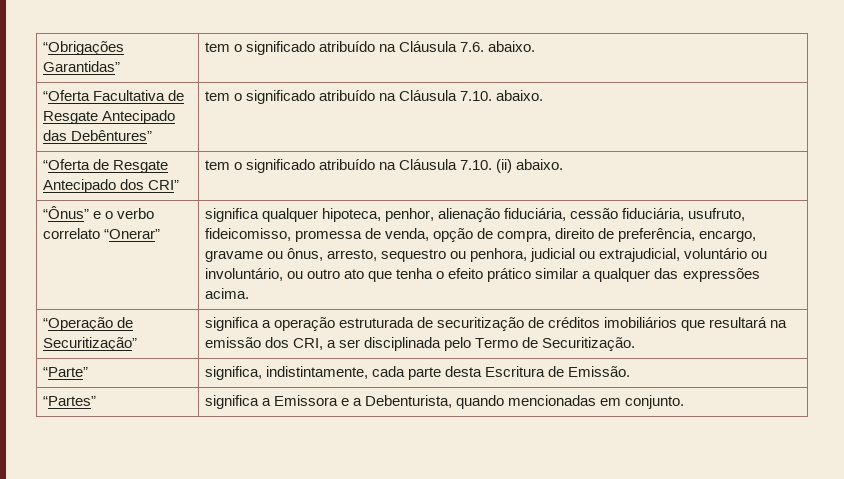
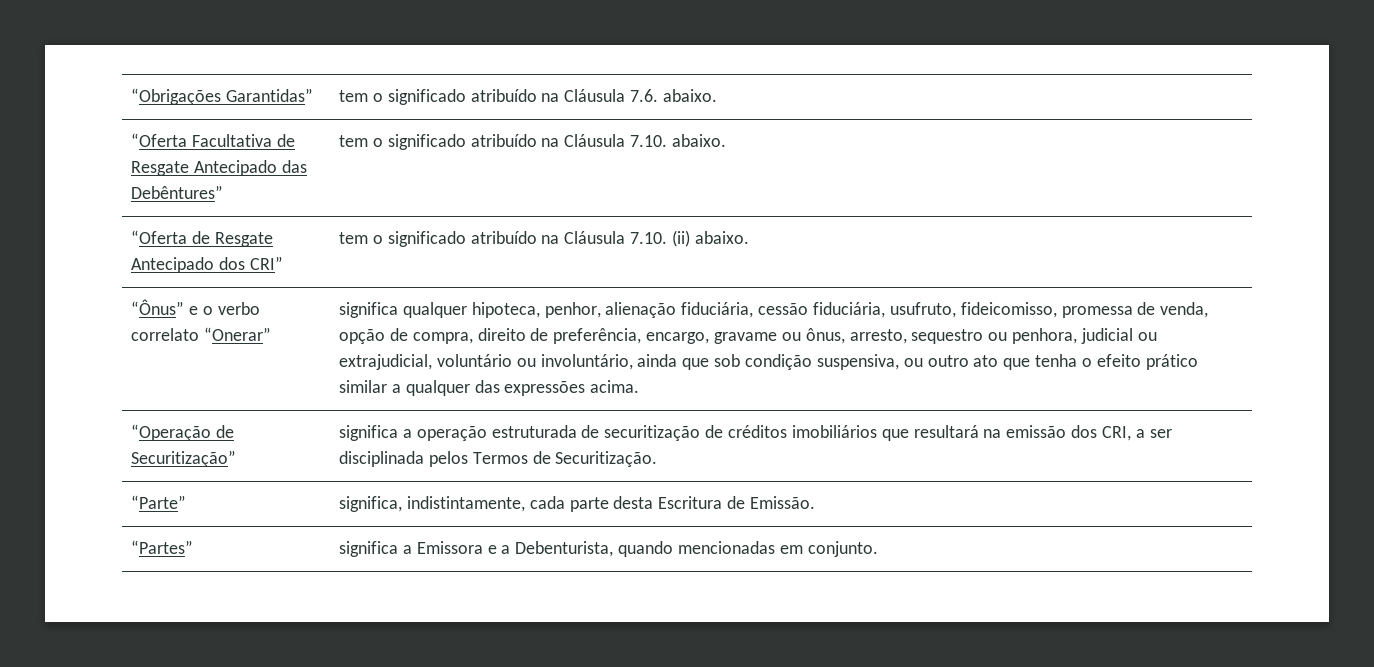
- significa qualquer hipoteca, penhor, alienação fiduciária, cessão fiduciária, usufruto, fideicomisso, promessa de venda, opção de compra, direito de preferência, encargo, gravame ou ônus, arresto, sequestro ou penhora, judicial ou extrajudicial, voluntário ou involuntário, ou outro ato que tenha o efeito prático similar a qualquer das expressões acima.
+ significa qualquer hipoteca, penhor, alienação fiduciária, cessão fiduciária, usufruto, fideicomisso, promessa de venda, opção de compra, direito de preferência, encargo, gravame ou ônus, arresto, sequestro ou penhora, judicial ou extrajudicial, voluntário ou involuntário, ainda que sob condição suspensiva, ou outro ato que tenha o efeito prático similar a qualquer das expressões acima.
- “Operação de Securitização” | significa a operação estruturada de securitização de créditos imobiliários que resultará na emissão dos CRI, a ser disciplinada pelo Termo de Securitização.
+ “Operação de Securitização” | significa a operação estruturada de securitização de créditos imobiliários que resultará na emissão dos CRI, a ser disciplinada pelos Termos de Securitização.

